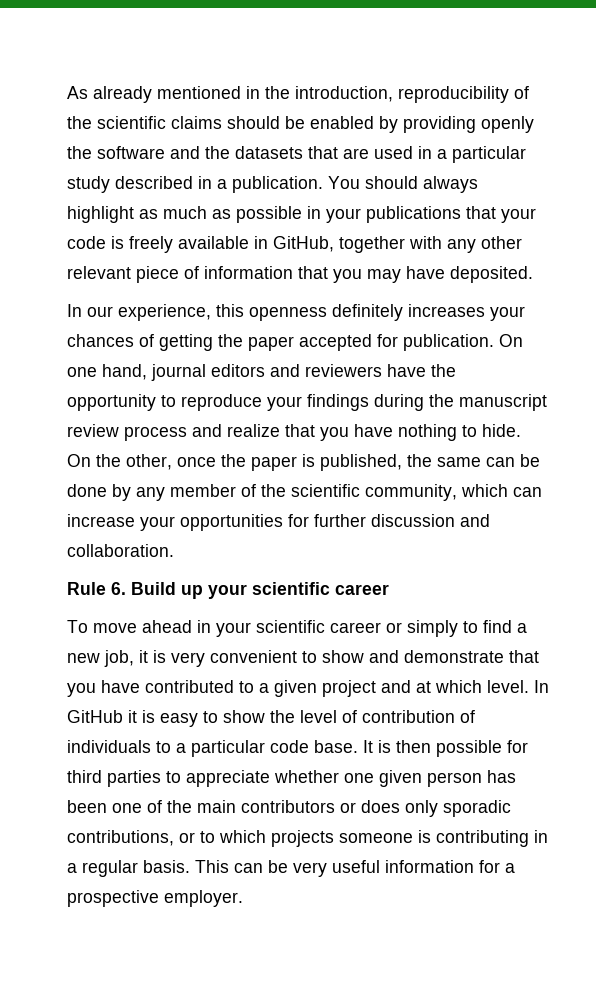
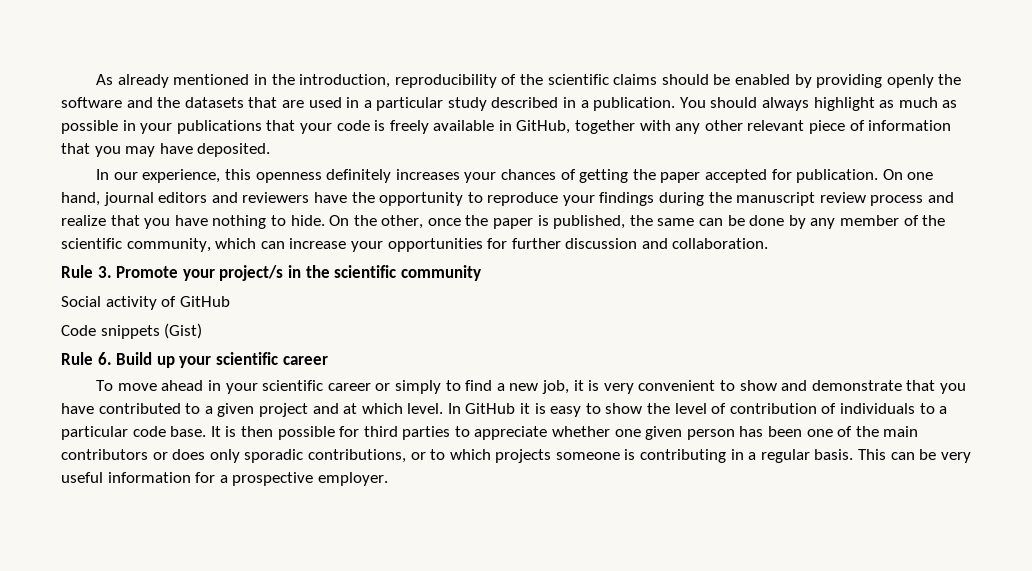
+ Rule 3. Promote your project/s in the scientific community
+ Social activity of GitHub
+ Code snippets (Gist)

